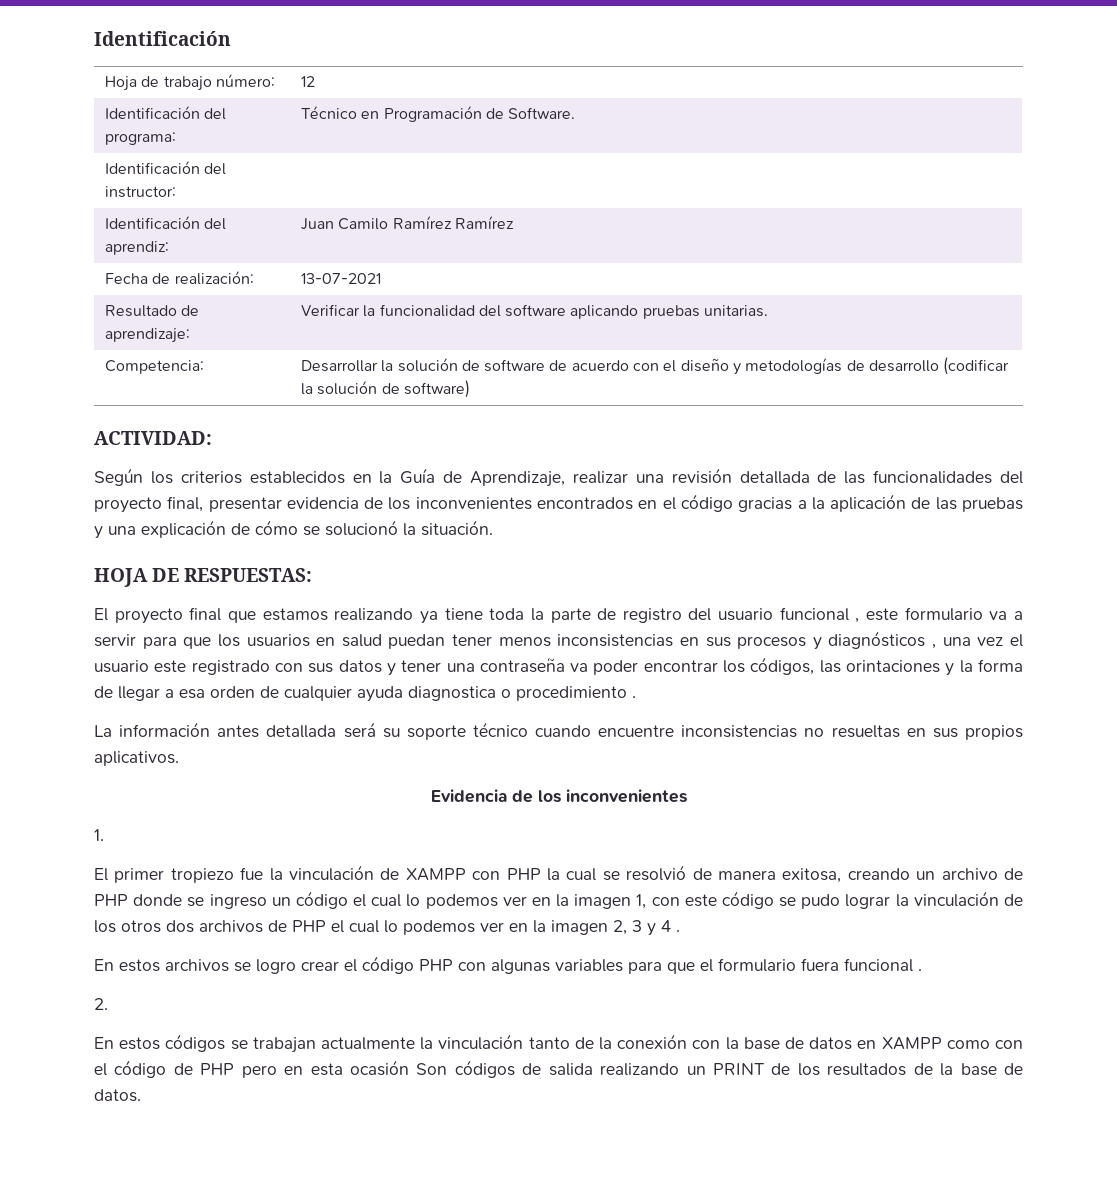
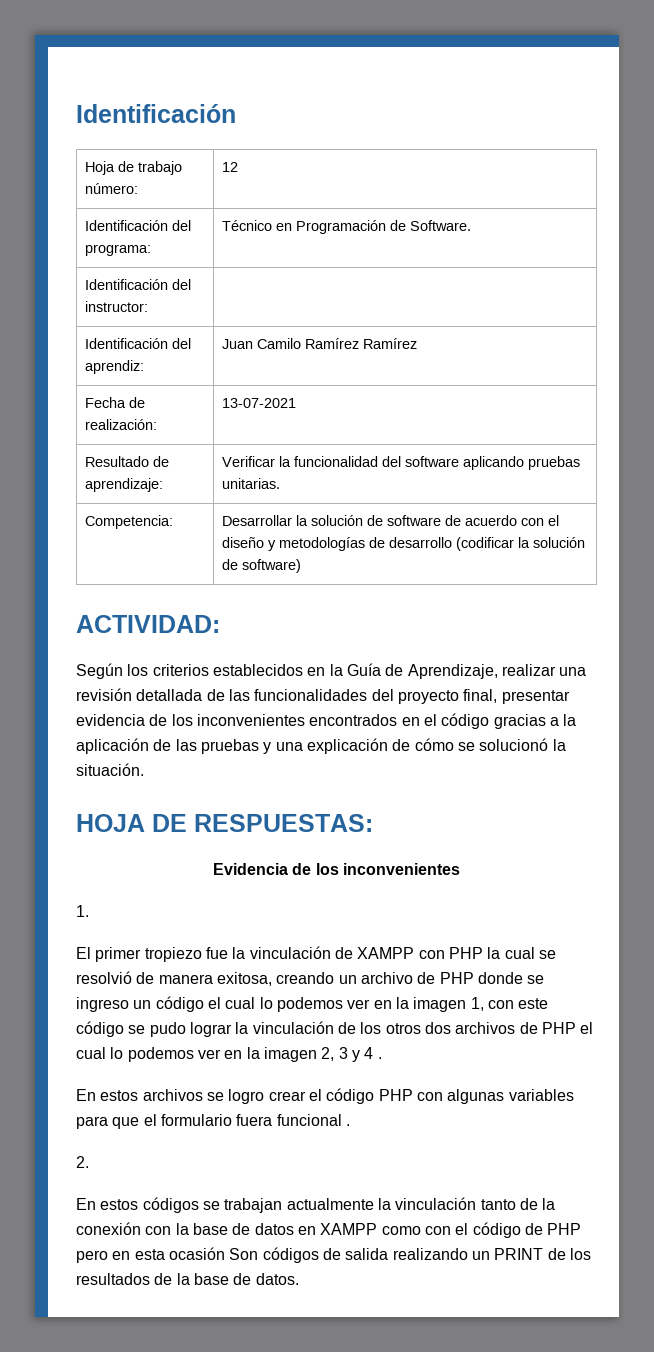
- El proyecto final que estamos realizando ya tiene toda la parte de registro del usuario funcional , este formulario va a servir para que los usuarios en salud puedan tener menos inconsistencias en sus procesos y diagnósticos , una vez el usuario este registrado con sus datos y tener una contraseña va poder encontrar los códigos, las orintaciones y la forma de llegar a esa orden de cualquier ayuda diagnostica o procedimiento .
- La información antes detallada será su soporte técnico cuando encuentre inconsistencias no resueltas en sus propios aplicativos.

